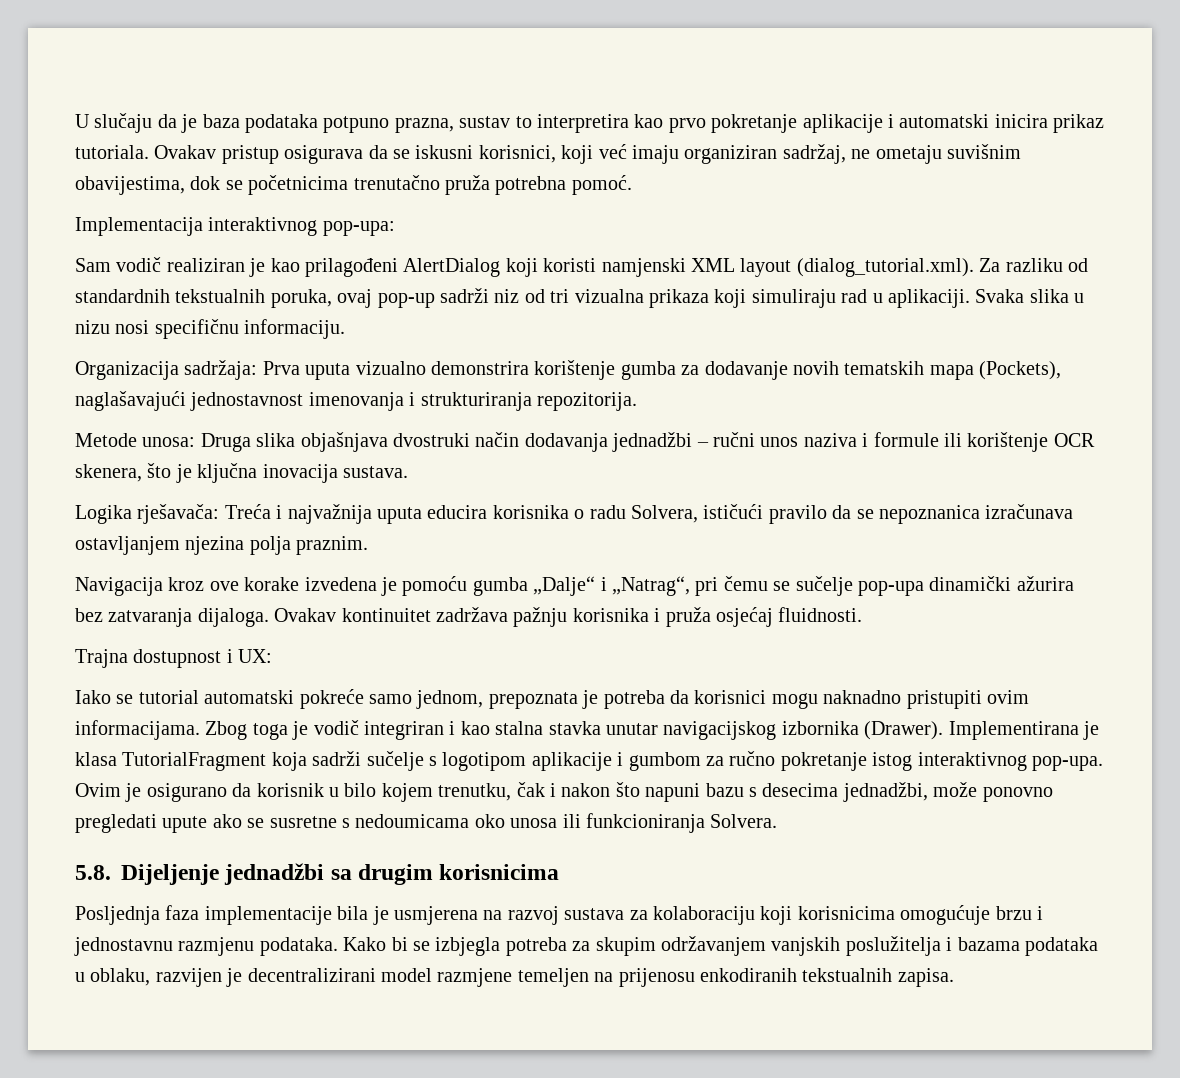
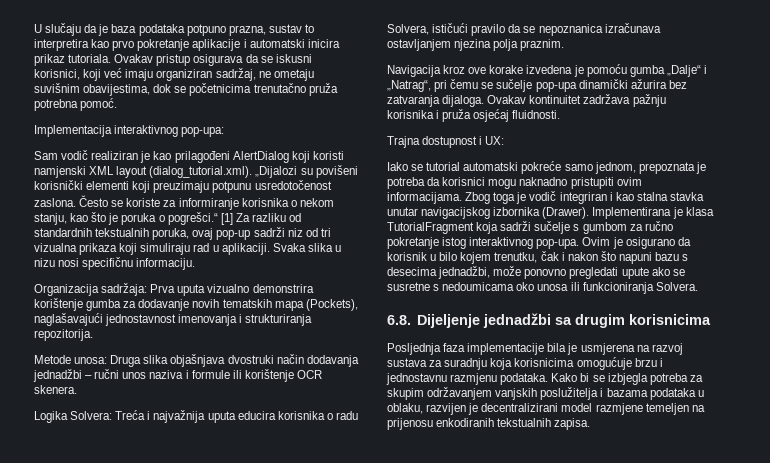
- Sam vodič realiziran je kao prilagođeni AlertDialog koji koristi namjenski XML layout (dialog_tutorial.xml). Za razliku od standardnih tekstualnih poruka, ovaj pop-up sadrži niz od tri vizualna prikaza koji simuliraju rad u aplikaciji.
+ Sam vodič realiziran je kao prilagođeni AlertDialog koji koristi namjenski XML layout (dialog_tutorial.xml). „Dijalozi su povišeni korisnički elementi koji preuzimaju potpunu usredotočenost zaslona. Često se koriste za informiranje korisnika o nekom stanju, kao što je poruka o pogrešci.“ [1] Za razliku od standardnih tekstualnih poruka, ovaj pop-up sadrži niz od tri vizualna prikaza koji simuliraju rad u aplikaciji.
- Metode unosa: Druga slika objašnjava dvostruki način dodavanja jednadžbi – ručni unos naziva i formule ili korištenje OCR skenera, što je ključna inovacija sustava.
+ Metode unosa: Druga slika objašnjava dvostruki način dodavanja jednadžbi – ručni unos naziva i formule ili korištenje OCR skenera.
- Logika rješavača: Treća i najvažnija uputa educira korisnika o radu Solvera, ističući pravilo da se nepoznanica izračunava ostavljanjem njezina polja praznim.
+ Logika Solvera: Treća i najvažnija uputa educira korisnika o radu Solvera, ističući pravilo da se nepoznanica izračunava ostavljanjem njezina polja praznim.
- Implementirana je klasa TutorialFragment koja sadrži sučelje s logotipom aplikacije i gumbom za ručno pokretanje istog interaktivnog pop-upa.
+ Implementirana je klasa TutorialFragment koja sadrži sučelje s gumbom za ručno pokretanje istog interaktivnog pop-upa.
- 5.8. Dijeljenje jednadžbi sa drugim korisnicima
+ 6.8. Dijeljenje jednadžbi sa drugim korisnicima
- Posljednja faza implementacije bila je usmjerena na razvoj sustava za kolaboraciju koji korisnicima omogućuje brzu i jednostavnu razmjenu podataka.
+ Posljednja faza implementacije bila je usmjerena na razvoj sustava za suradnju koja korisnicima omogućuje brzu i jednostavnu razmjenu podataka.

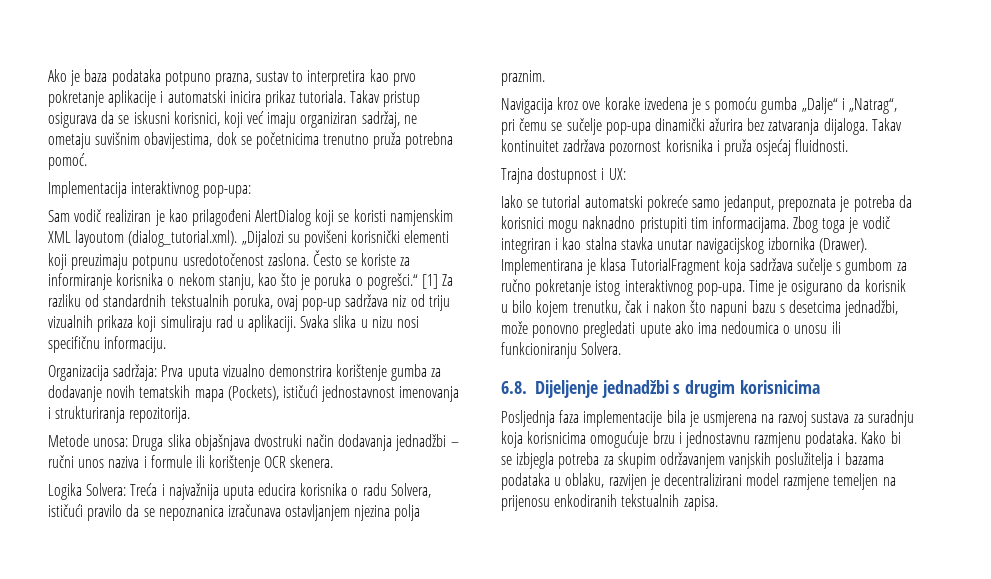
- U slučaju da je baza podataka potpuno prazna, sustav to interpretira kao prvo pokretanje aplikacije i automatski inicira prikaz tutoriala.
+ Ako je baza podataka potpuno prazna, sustav to interpretira kao prvo pokretanje aplikacije i automatski inicira prikaz tutoriala.
- Ovakav pristup osigurava da se iskusni korisnici, koji već imaju organiziran sadržaj, ne ometaju suvišnim obavijestima, dok se početnicima trenutačno pruža potrebna pomoć.
+ Takav pristup osigurava da se iskusni korisnici, koji već imaju organiziran sadržaj, ne ometaju suvišnim obavijestima, dok se početnicima trenutno pruža potrebna pomoć.
- Sam vodič realiziran je kao prilagođeni AlertDialog koji koristi namjenski XML layout (dialog_tutorial.xml). „Dijalozi su povišeni korisnički elementi koji preuzimaju potpunu usredotočenost zaslona.
+ Sam vodič realiziran je kao prilagođeni AlertDialog koji se koristi namjenskim XML layoutom (dialog_tutorial.xml). „Dijalozi su povišeni korisnički elementi koji preuzimaju potpunu usredotočenost zaslona.
- Često se koriste za informiranje korisnika o nekom stanju, kao što je poruka o pogrešci.“ [1] Za razliku od standardnih tekstualnih poruka, ovaj pop-up sadrži niz od tri vizualna prikaza koji simuliraju rad u aplikaciji.
+ Često se koriste za informiranje korisnika o nekom stanju, kao što je poruka o pogrešci.“ [1] Za razliku od standardnih tekstualnih poruka, ovaj pop-up sadržava niz od triju vizualnih prikaza koji simuliraju rad u aplikaciji.
- Organizacija sadržaja: Prva uputa vizualno demonstrira korištenje gumba za dodavanje novih tematskih mapa (Pockets), naglašavajući jednostavnost imenovanja i strukturiranja repozitorija.
+ Organizacija sadržaja: Prva uputa vizualno demonstrira korištenje gumba za dodavanje novih tematskih mapa (Pockets), ističući jednostavnost imenovanja i strukturiranja repozitorija.
- Navigacija kroz ove korake izvedena je pomoću gumba „Dalje“ i „Natrag“, pri čemu se sučelje pop-upa dinamički ažurira bez zatvaranja dijaloga.
+ Navigacija kroz ove korake izvedena je s pomoću gumba „Dalje“ i „Natrag“, pri čemu se sučelje pop-upa dinamički ažurira bez zatvaranja dijaloga.
- Ovakav kontinuitet zadržava pažnju korisnika i pruža osjećaj fluidnosti.
+ Takav kontinuitet zadržava pozornost korisnika i pruža osjećaj fluidnosti.
- Iako se tutorial automatski pokreće samo jednom, prepoznata je potreba da korisnici mogu naknadno pristupiti ovim informacijama.
+ Iako se tutorial automatski pokreće samo jedanput, prepoznata je potreba da korisnici mogu naknadno pristupiti tim informacijama.
- Implementirana je klasa TutorialFragment koja sadrži sučelje s gumbom za ručno pokretanje istog interaktivnog pop-upa.
+ Implementirana je klasa TutorialFragment koja sadržava sučelje s gumbom za ručno pokretanje istog interaktivnog pop-upa.
- Ovim je osigurano da korisnik u bilo kojem trenutku, čak i nakon što napuni bazu s desecima jednadžbi, može ponovno pregledati upute ako se susretne s nedoumicama oko unosa ili funkcioniranja Solvera.
+ Time je osigurano da korisnik u bilo kojem trenutku, čak i nakon što napuni bazu s desetcima jednadžbi, može ponovno pregledati upute ako ima nedoumica o unosu ili funkcioniranju Solvera.
- 6.8. Dijeljenje jednadžbi sa drugim korisnicima
+ 6.8. Dijeljenje jednadžbi s drugim korisnicima

